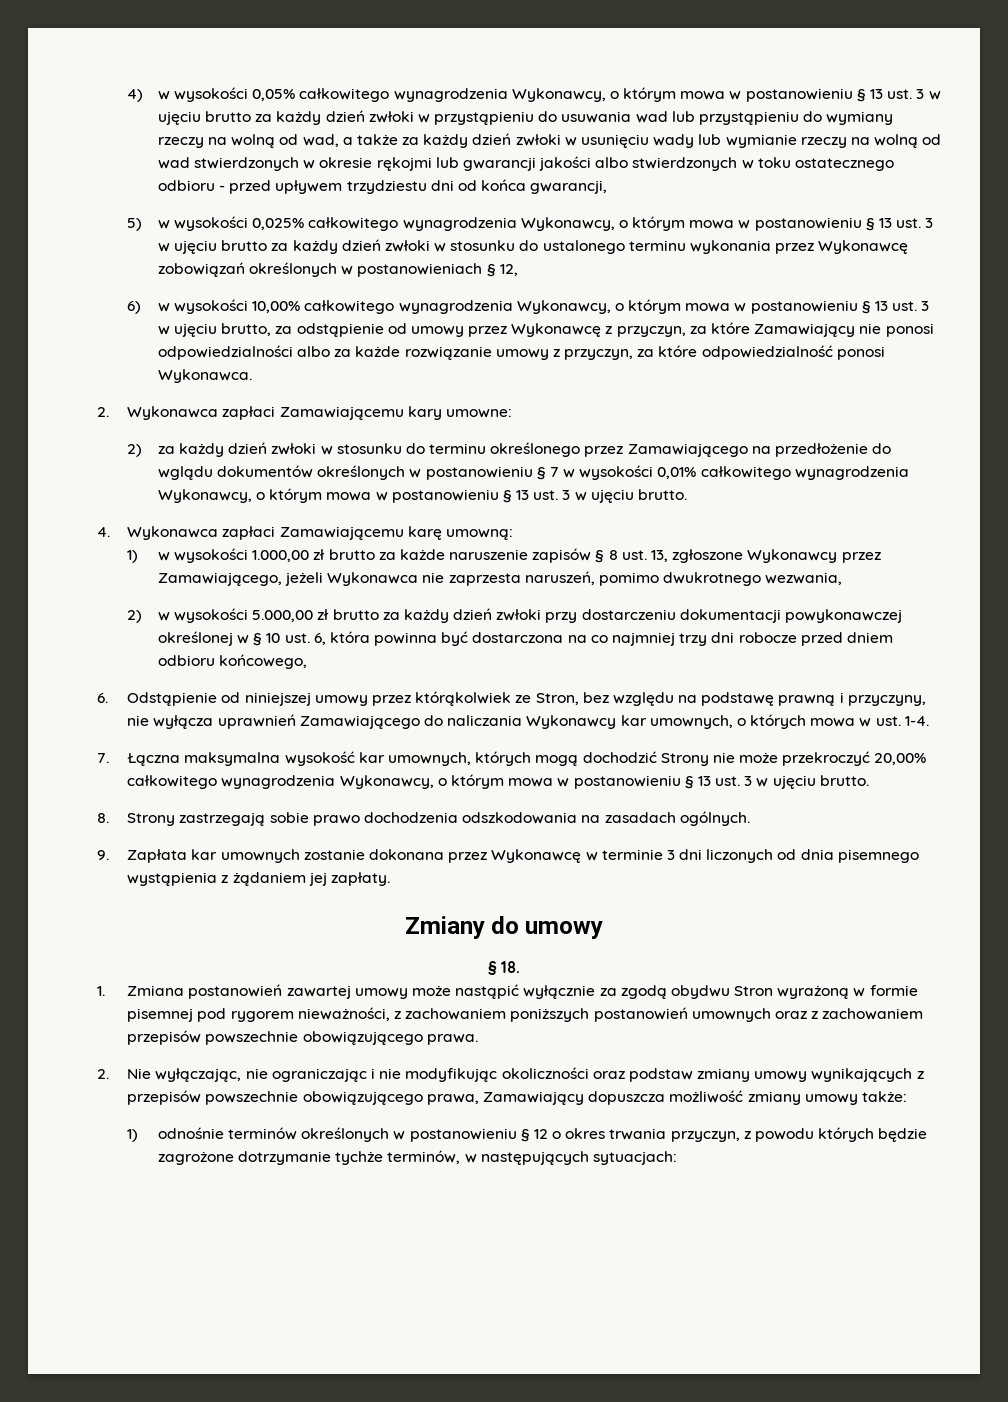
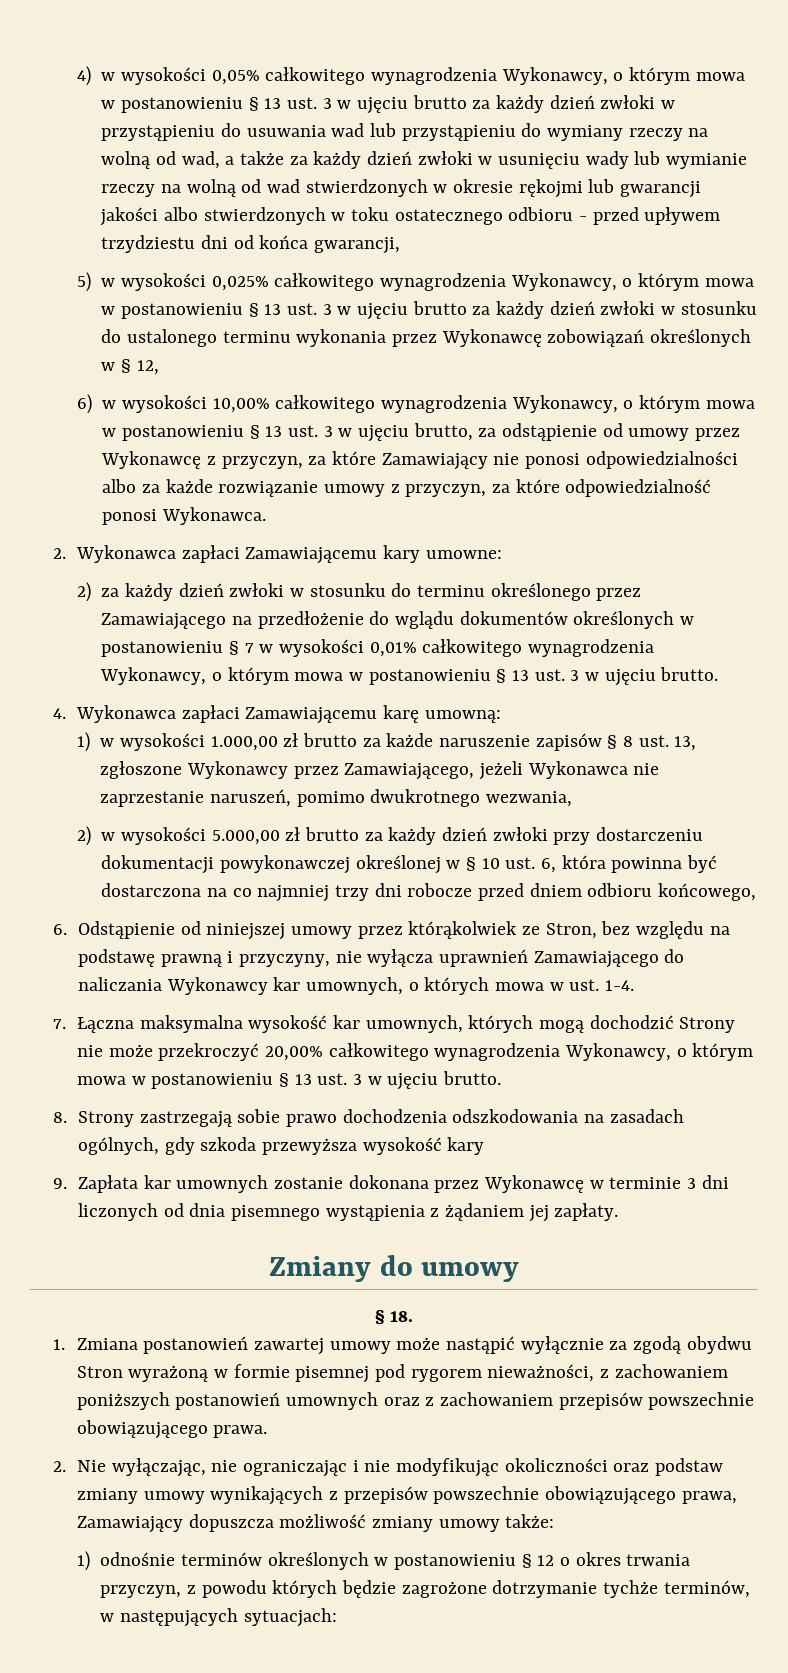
- 5) w wysokości 0,025% całkowitego wynagrodzenia Wykonawcy, o którym mowa w postanowieniu § 13 ust. 3 w ujęciu brutto za każdy dzień zwłoki w stosunku do ustalonego terminu wykonania przez Wykonawcę zobowiązań określonych w postanowieniach § 12,
+ 5) w wysokości 0,025% całkowitego wynagrodzenia Wykonawcy, o którym mowa w postanowieniu § 13 ust. 3 w ujęciu brutto za każdy dzień zwłoki w stosunku do ustalonego terminu wykonania przez Wykonawcę zobowiązań określonych w § 12,
- 1) w wysokości 1.000,00 zł brutto za każde naruszenie zapisów § 8 ust. 13, zgłoszone Wykonawcy przez Zamawiającego, jeżeli Wykonawca nie zaprzesta naruszeń, pomimo dwukrotnego wezwania,
+ 1) w wysokości 1.000,00 zł brutto za każde naruszenie zapisów § 8 ust. 13, zgłoszone Wykonawcy przez Zamawiającego, jeżeli Wykonawca nie zaprzestanie naruszeń, pomimo dwukrotnego wezwania,
- 8. Strony zastrzegają sobie prawo dochodzenia odszkodowania na zasadach ogólnych.
+ 8. Strony zastrzegają sobie prawo dochodzenia odszkodowania na zasadach ogólnych, gdy szkoda przewyższa wysokość kary

